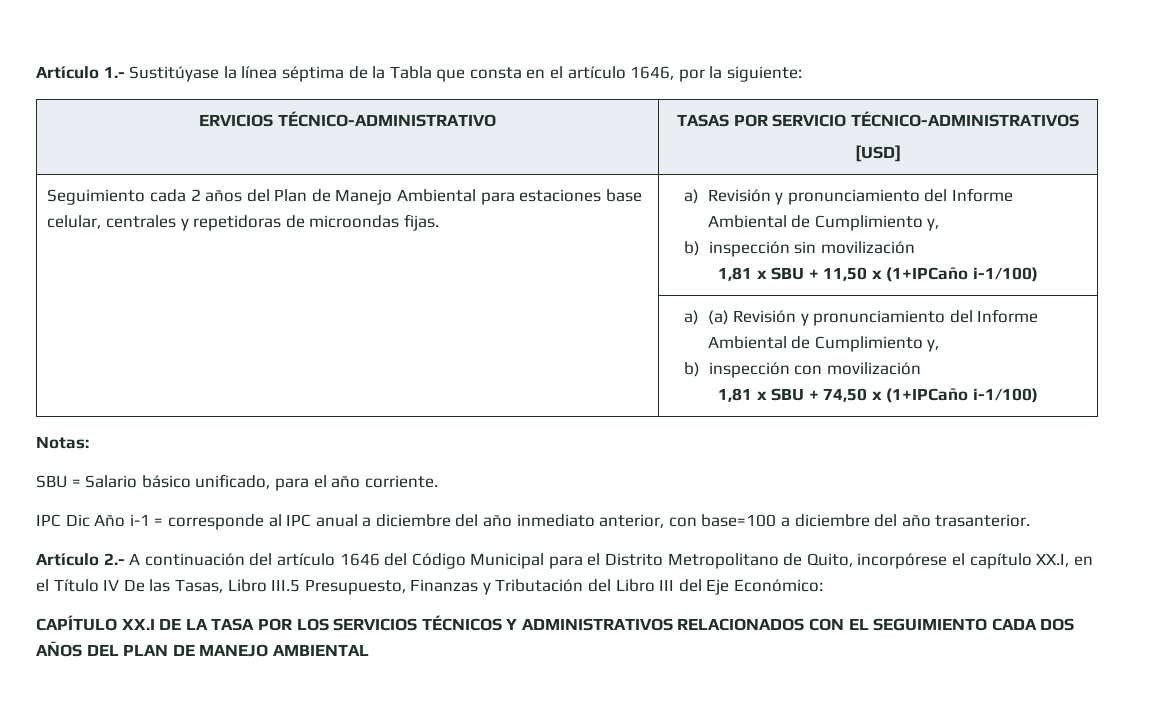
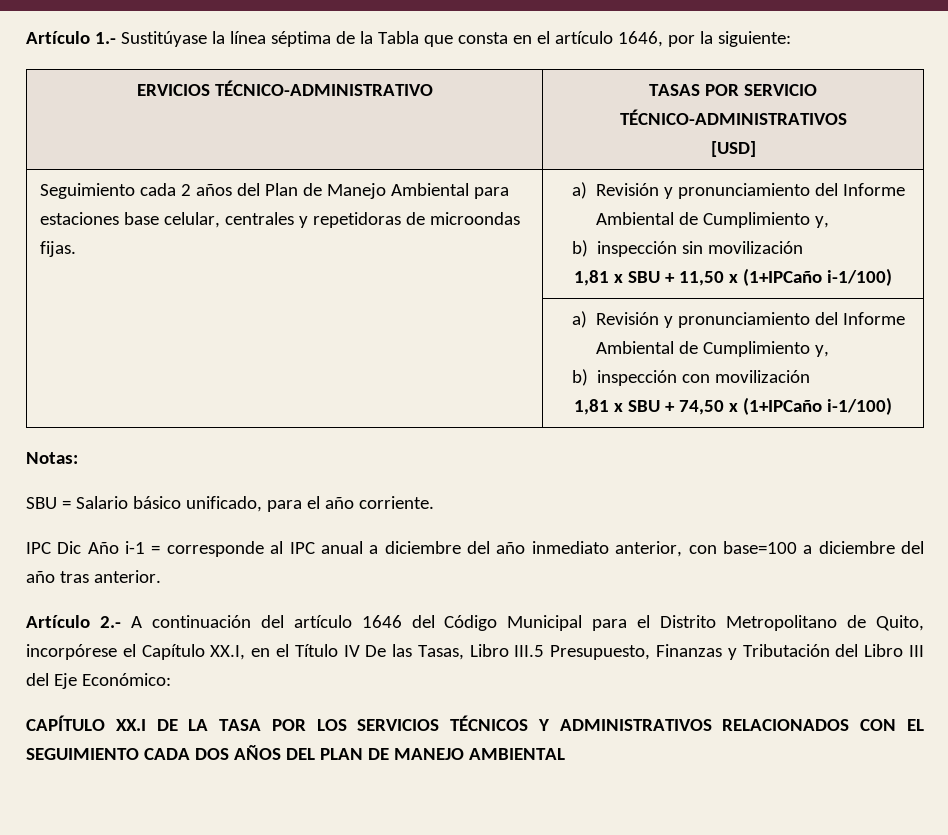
  1,81 x SBU + 11,50 x (1+IPCaño i-1/100)
- | a) (a) Revisión y pronunciamiento del Informe Ambiental de Cumplimiento y,
+ | a) Revisión y pronunciamiento del Informe Ambiental de Cumplimiento y,
- IPC Dic Año i-1 = corresponde al IPC anual a diciembre del año inmediato anterior, con base=100 a diciembre del año trasanterior.
+ IPC Dic Año i-1 = corresponde al IPC anual a diciembre del año inmediato anterior, con base=100 a diciembre del año tras anterior.
- Artículo 2.- A continuación del artículo 1646 del Código Municipal para el Distrito Metropolitano de Quito, incorpórese el capítulo XX.I, en el Título IV De las Tasas, Libro III.5 Presupuesto, Finanzas y Tributación del Libro III del Eje Económico:
+ Artículo 2.- A continuación del artículo 1646 del Código Municipal para el Distrito Metropolitano de Quito, incorpórese el Capítulo XX.I, en el Título IV De las Tasas, Libro III.5 Presupuesto, Finanzas y Tributación del Libro III del Eje Económico:

